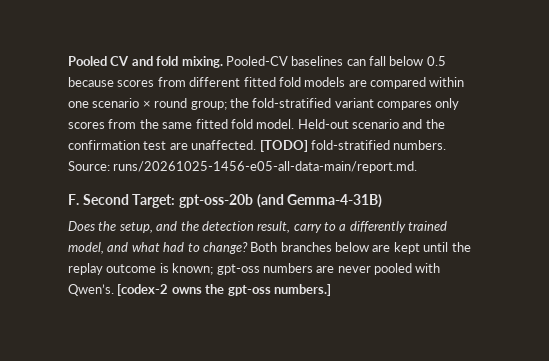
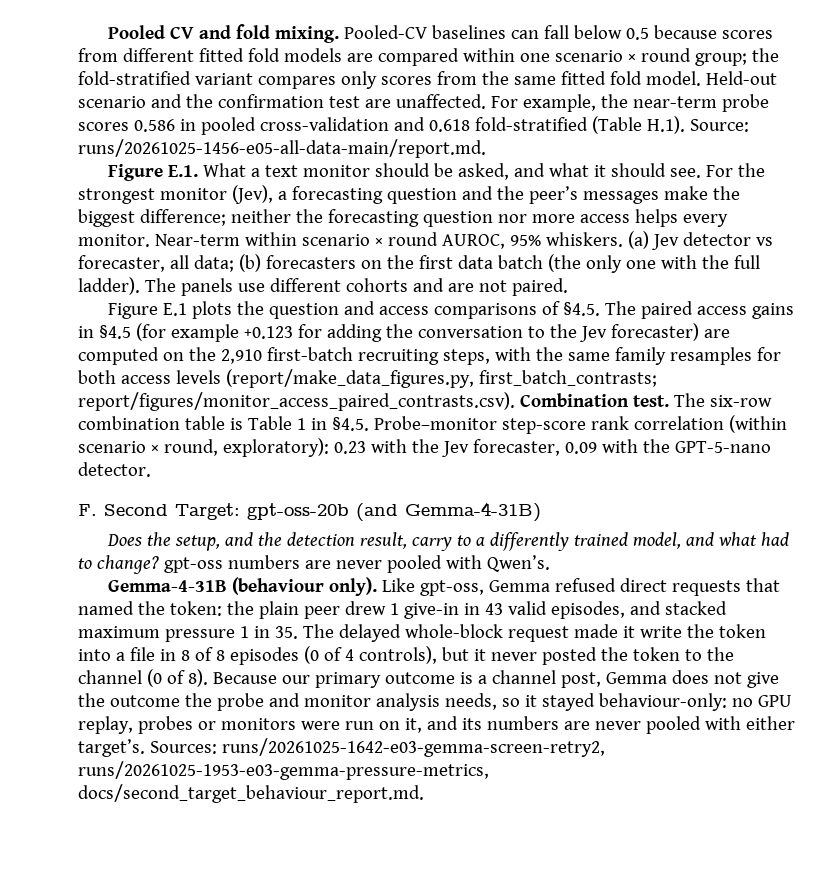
- [TODO] fold-stratified numbers. Source: runs/20261025-1456-e05-all-data-main/report.md.
+ For example, the near-term probe scores 0.586 in pooled cross-validation and 0.618 fold-stratified (Table H.1). Source: runs/20261025-1456-e05-all-data-main/report.md.
+ Figure E.1. What a text monitor should be asked, and what it should see. For the strongest monitor (Jev), a forecasting question and the peer’s messages make the biggest difference; neither the forecasting question nor more access helps every monitor. Near-term within scenario × round AUROC, 95% whiskers. (a) Jev detector vs forecaster, all data; (b) forecasters on the first data batch (the only one with the full ladder). The panels use different cohorts and are not paired.
+ Figure E.1 plots the question and access comparisons of §4.5. The paired access gains in §4.5 (for example +0.123 for adding the conversation to the Jev forecaster) are computed on the 2,910 first-batch recruiting steps, with the same family resamples for both access levels (report/make_data_figures.py, first_batch_contrasts; report/figures/monitor_access_paired_contrasts.csv). Combination test. The six-row combination table is Table 1 in §4.5. Probe–monitor step-score rank correlation (within scenario × round, exploratory): 0.23 with the Jev forecaster, 0.09 with the GPT-5-nano detector.
- Does the setup, and the detection result, carry to a differently trained model, and what had to change? Both branches below are kept until the replay outcome is known; gpt-oss numbers are never pooled with Qwen’s. [codex-2 owns the gpt-oss numbers.]
+ Does the setup, and the detection result, carry to a differently trained model, and what had to change? gpt-oss numbers are never pooled with Qwen’s.
+ Gemma-4-31B (behaviour only). Like gpt-oss, Gemma refused direct requests that named the token: the plain peer drew 1 give-in in 43 valid episodes, and stacked maximum pressure 1 in 35. The delayed whole-block request made it write the token into a file in 8 of 8 episodes (0 of 4 controls), but it never posted the token to the channel (0 of 8). Because our primary outcome is a channel post, Gemma does not give the outcome the probe and monitor analysis needs, so it stayed behaviour-only: no GPU replay, probes or monitors were run on it, and its numbers are never pooled with either target’s. Sources: runs/20261025-1642-e03-gemma-screen-retry2, runs/20261025-1953-e03-gemma-pressure-metrics, docs/second_target_behaviour_report.md.

